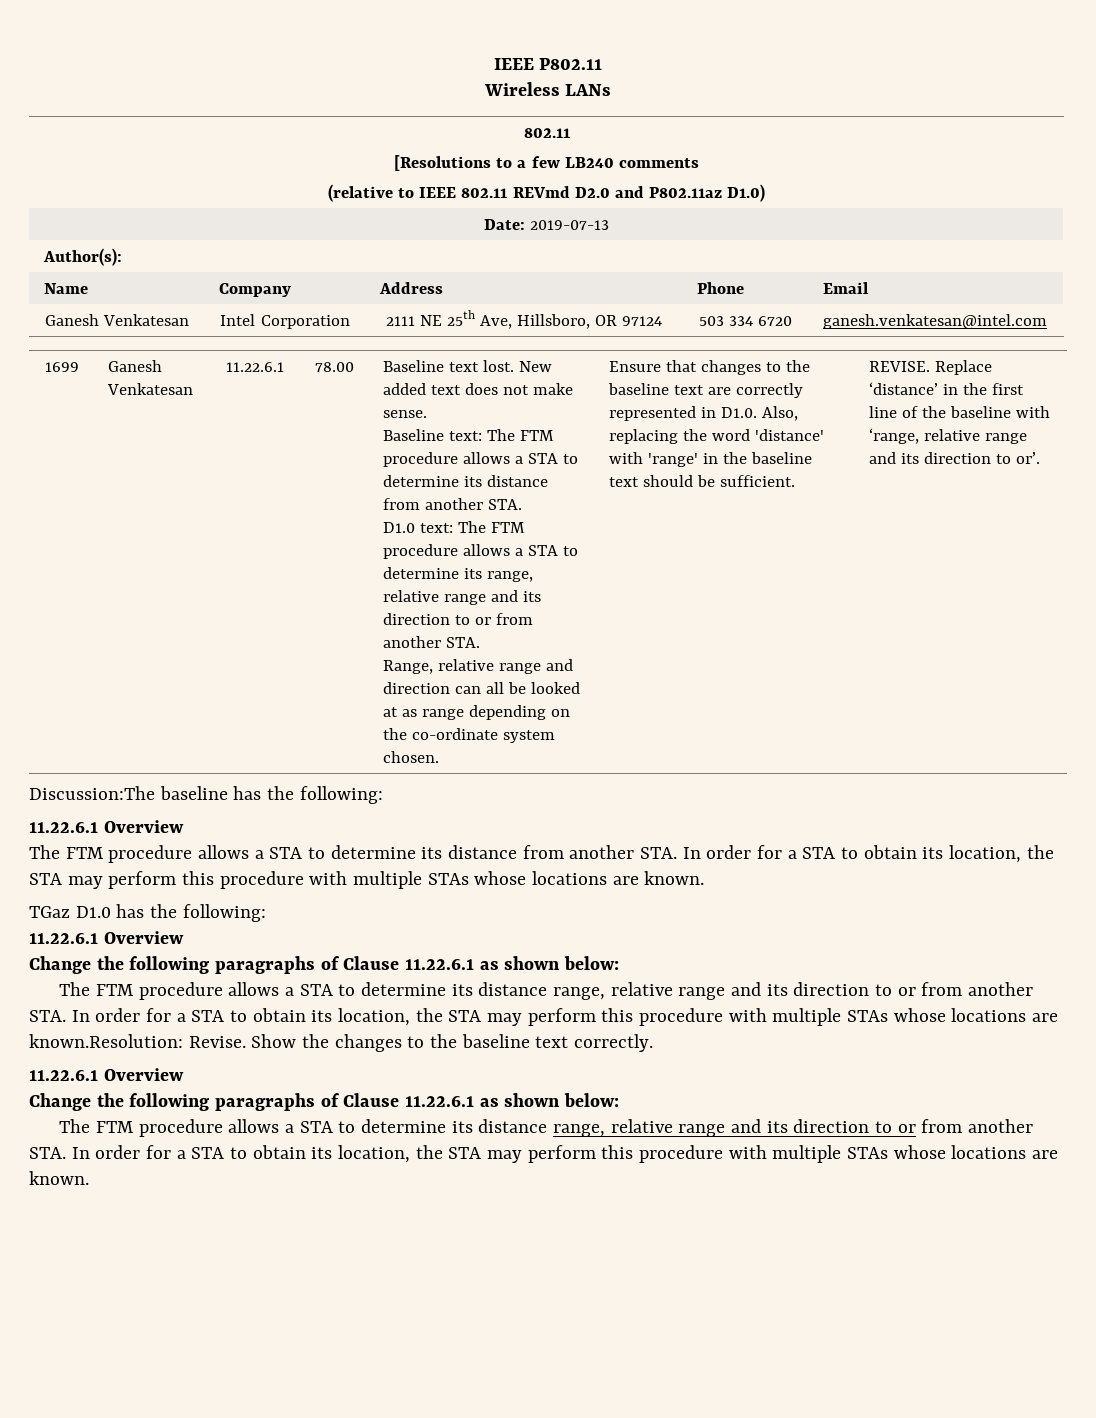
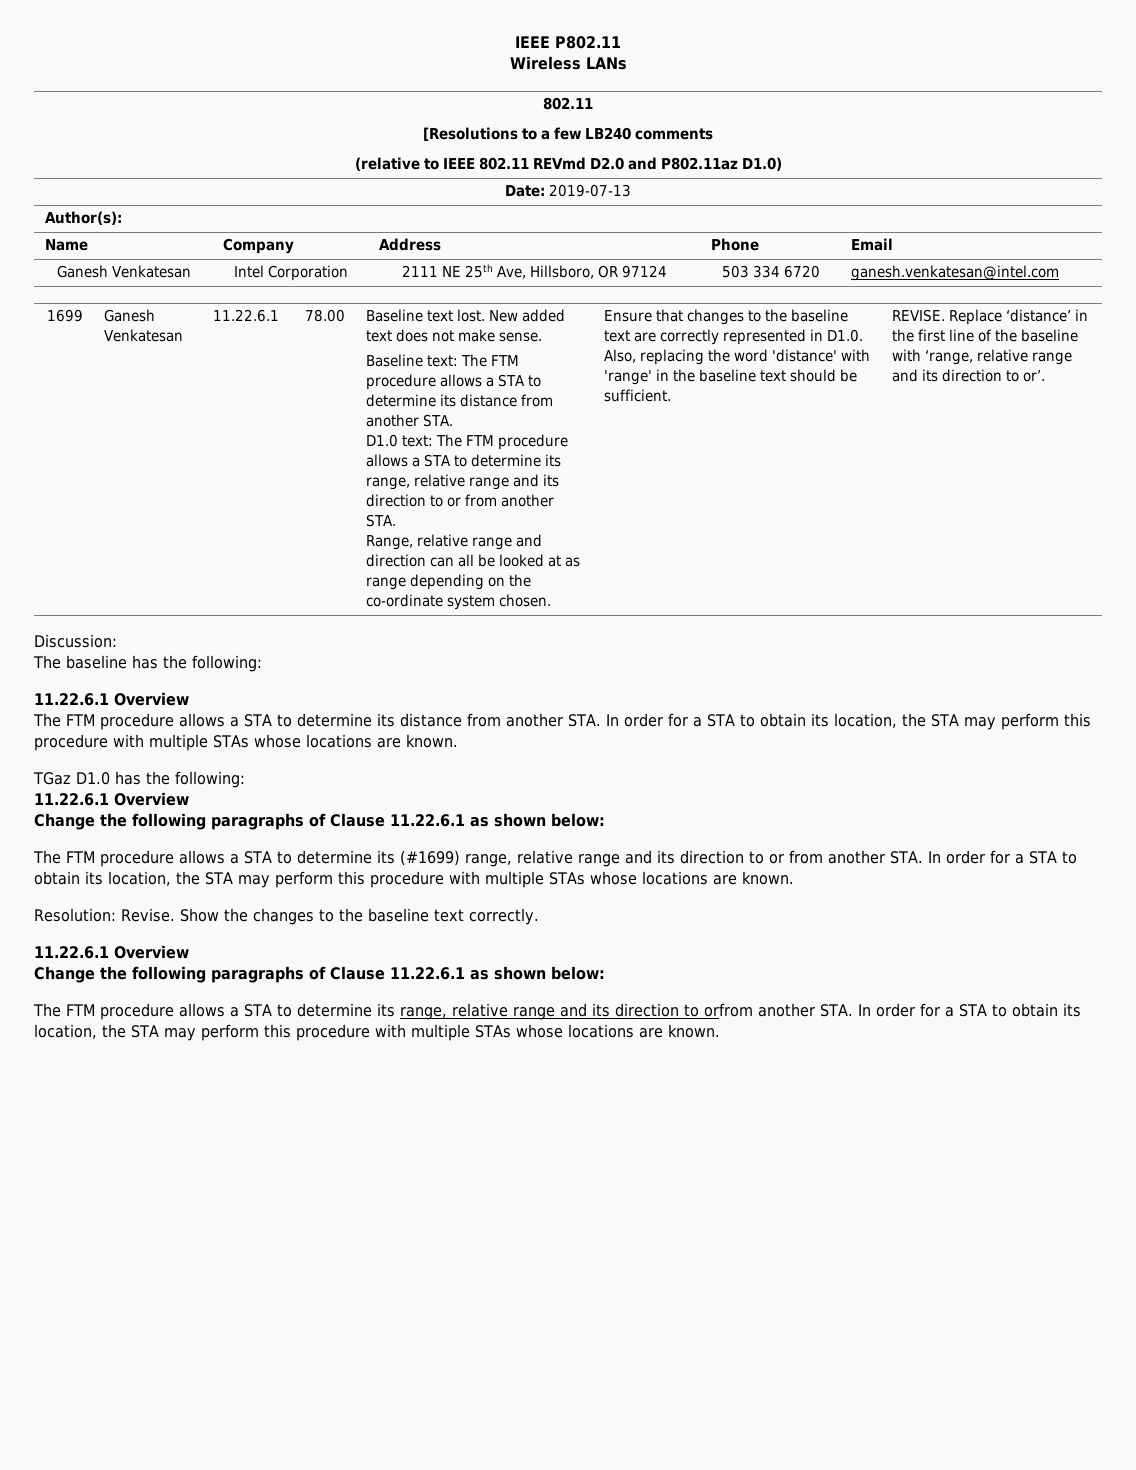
- Discussion:The baseline has the following:
+ Discussion:
+ The baseline has the following:
- The FTM procedure allows a STA to determine its distance range, relative range and its direction to or from another STA. In order for a STA to obtain its location, the STA may perform this procedure with multiple STAs whose locations are known.Resolution: Revise.
+ The FTM procedure allows a STA to determine its (#1699) range, relative range and its direction to or from another STA. In order for a STA to obtain its location, the STA may perform this procedure with multiple STAs whose locations are known.
+ Resolution: Revise.
- The FTM procedure allows a STA to determine its distance range, relative range and its direction to or from another STA. In order for a STA to obtain its location, the STA may perform this procedure with multiple STAs whose locations are known.
+ The FTM procedure allows a STA to determine its range, relative range and its direction to orfrom another STA. In order for a STA to obtain its location, the STA may perform this procedure with multiple STAs whose locations are known.

